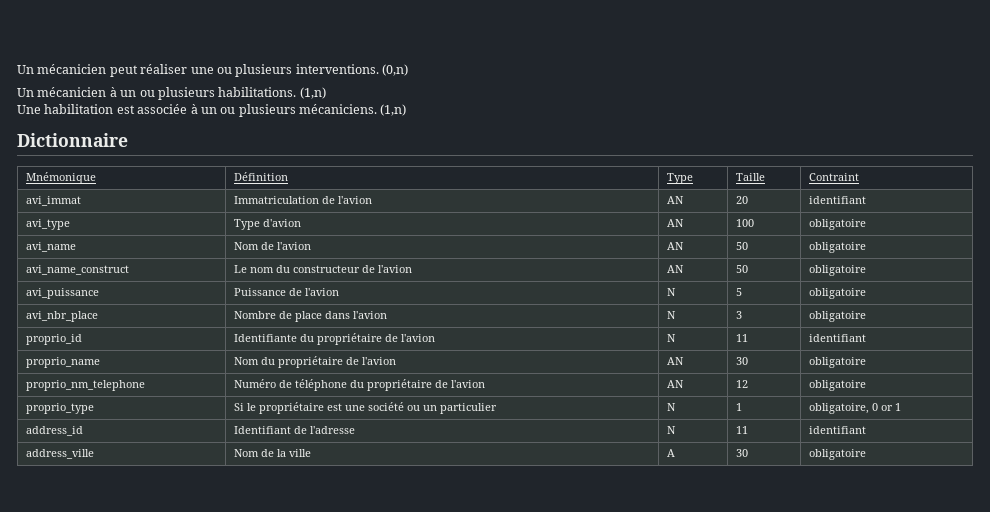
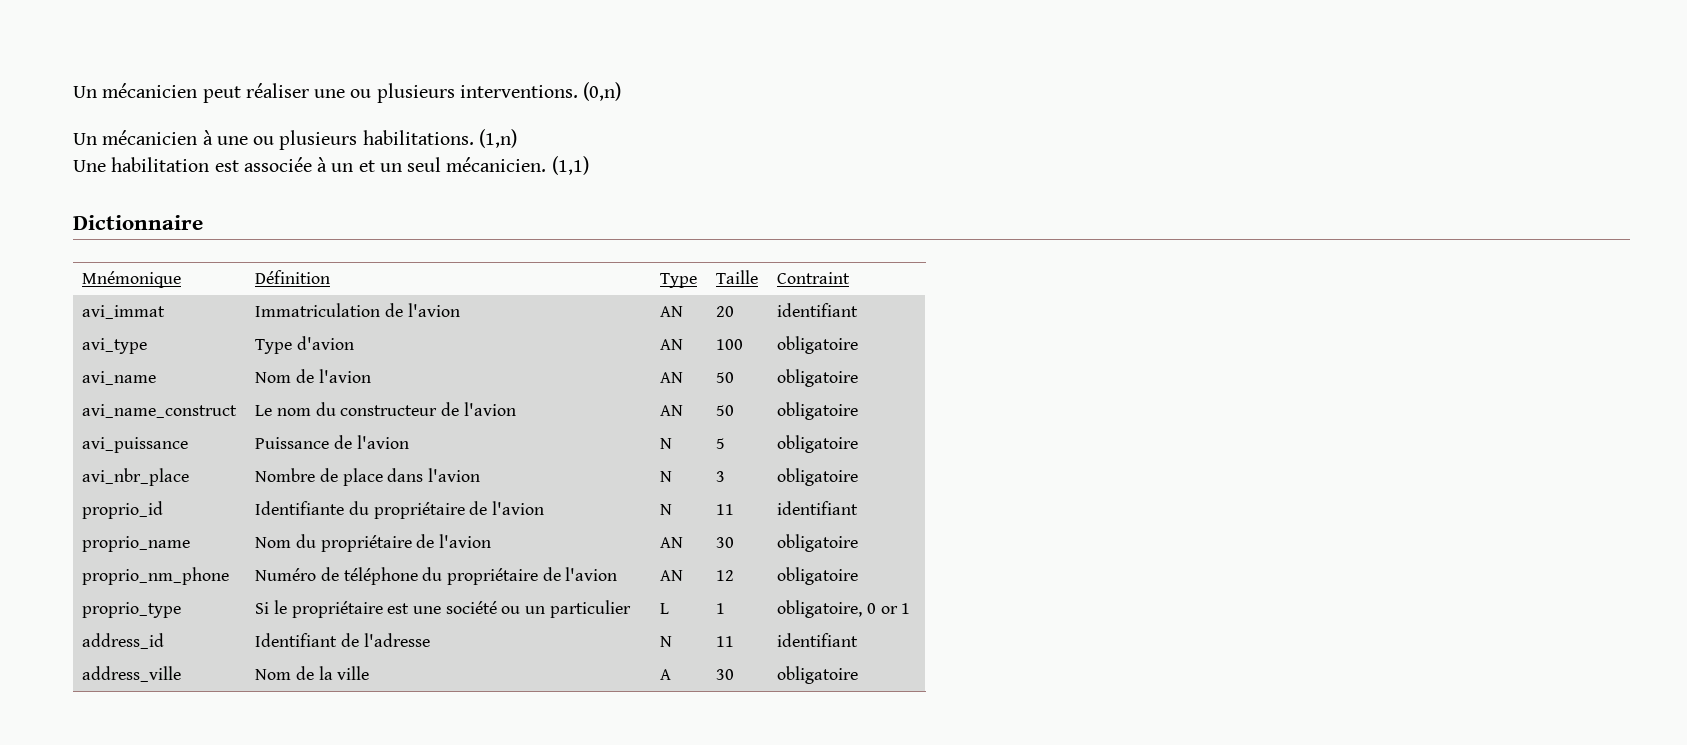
- Un mécanicien à un ou plusieurs habilitations.
+ Un mécanicien à une ou plusieurs habilitations.
- Une habilitation est associée à un ou plusieurs mécaniciens. (1,n)
+ Une habilitation est associée à un et un seul mécanicien. (1,1)
- proprio_nm_telephone | Numéro de téléphone du propriétaire de l'avion | AN | 12 | obligatoire
+ proprio_nm_phone | Numéro de téléphone du propriétaire de l'avion | AN | 12 | obligatoire
- proprio_type | Si le propriétaire est une société ou un particulier | N | 1 | obligatoire, 0 or 1
+ proprio_type | Si le propriétaire est une société ou un particulier | L | 1 | obligatoire, 0 or 1

